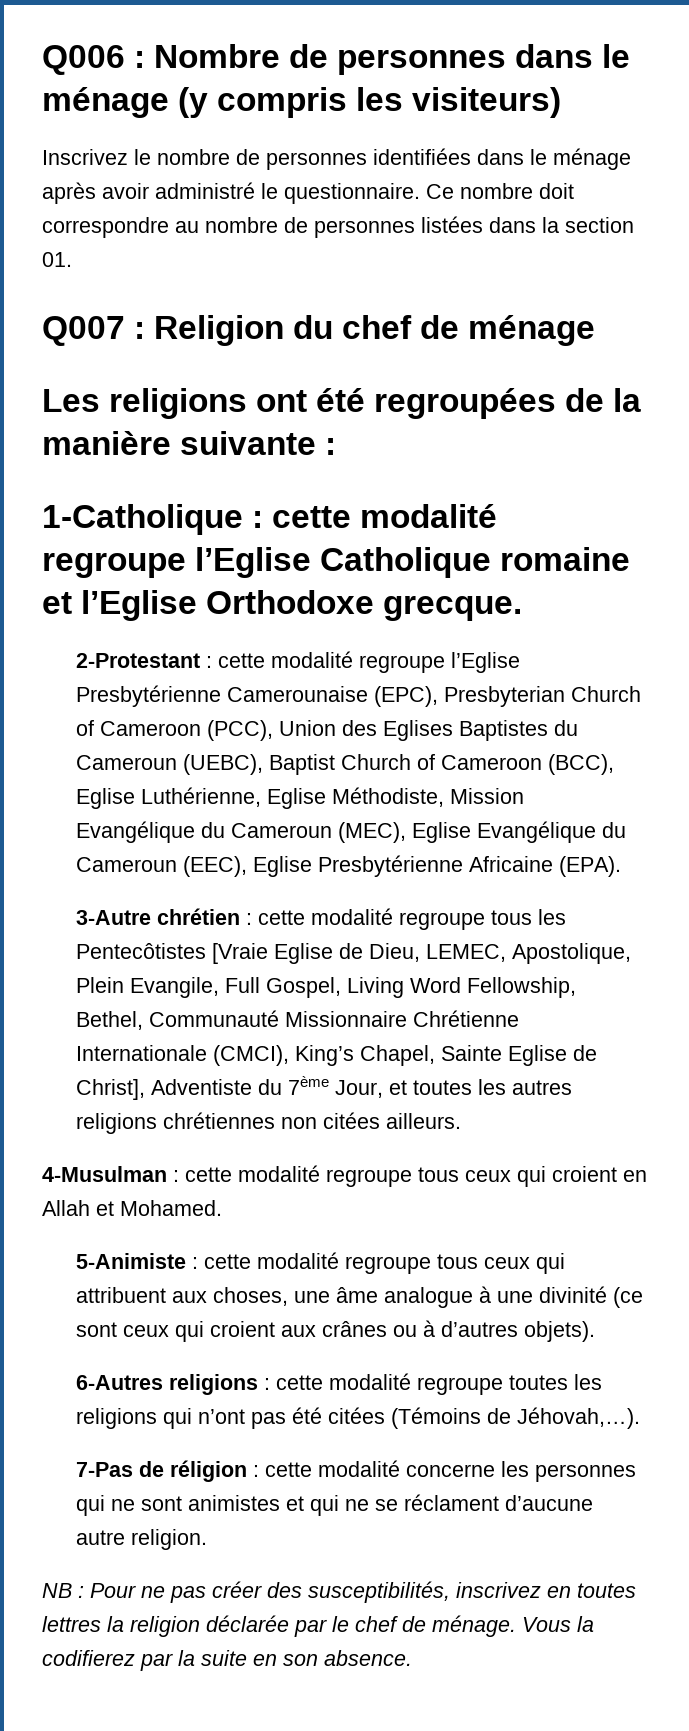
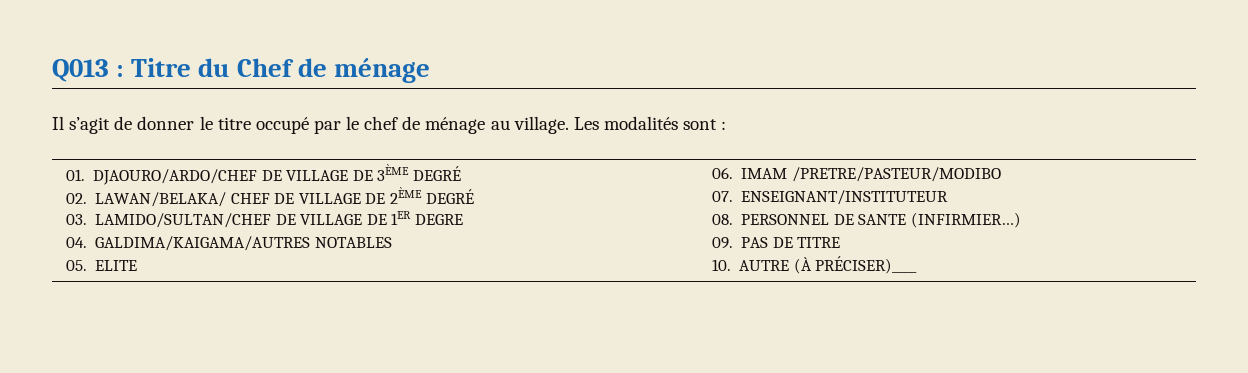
- Q006 : Nombre de personnes dans le ménage (y compris les visiteurs)
- Inscrivez le nombre de personnes identifiées dans le ménage après avoir administré le questionnaire. Ce nombre doit correspondre au nombre de personnes listées dans la section 01.
- Q007 : Religion du chef de ménage
- Les religions ont été regroupées de la manière suivante :
- 1-Catholique : cette modalité regroupe l’Eglise Catholique romaine et l’Eglise Orthodoxe grecque.
- 2-Protestant : cette modalité regroupe l’Eglise Presbytérienne Camerounaise (EPC), Presbyterian Church of Cameroon (PCC), Union des Eglises Baptistes du Cameroun (UEBC), Baptist Church of Cameroon (BCC), Eglise Luthérienne, Eglise Méthodiste, Mission Evangélique du Cameroun (MEC), Eglise Evangélique du Cameroun (EEC), Eglise Presbytérienne Africaine (EPA).
- 3-Autre chrétien : cette modalité regroupe tous les Pentecôtistes [Vraie Eglise de Dieu, LEMEC, Apostolique, Plein Evangile, Full Gospel, Living Word Fellowship, Bethel, Communauté Missionnaire Chrétienne Internationale (CMCI), King’s Chapel, Sainte Eglise de Christ], Adventiste du 7ème Jour, et toutes les autres religions chrétiennes non citées ailleurs.
- 4-Musulman : cette modalité regroupe tous ceux qui croient en Allah et Mohamed.
- 5-Animiste : cette modalité regroupe tous ceux qui attribuent aux choses, une âme analogue à une divinité (ce sont ceux qui croient aux crânes ou à d’autres objets).
- 6-Autres religions : cette modalité regroupe toutes les religions qui n’ont pas été citées (Témoins de Jéhovah,…).
- 7-Pas de réligion : cette modalité concerne les personnes qui ne sont animistes et qui ne se réclament d’aucune autre religion.
- NB : Pour ne pas créer des susceptibilités, inscrivez en toutes lettres la religion déclarée par le chef de ménage. Vous la codifierez par la suite en son absence.
+ Q013 : Titre du Chef de ménage
+ Il s’agit de donner le titre occupé par le chef de ménage au village. Les modalités sont :
+ 01. DJAOURO/ARDO/CHEF DE VILLAGE DE 3ÈME DEGRÉ
+ 02. LAWAN/BELAKA/ CHEF DE VILLAGE DE 2ÈME DEGRÉ
+ 03. LAMIDO/SULTAN/CHEF DE VILLAGE DE 1ER DEGRE
+ 04. GALDIMA/KAIGAMA/AUTRES NOTABLES
+ 05. ELITE | 06. IMAM /PRETRE/PASTEUR/MODIBO
+ 07. ENSEIGNANT/INSTITUTEUR
+ 08. PERSONNEL DE SANTE (INFIRMIER…)
+ 09. PAS DE TITRE
+ 10. AUTRE (À PRÉCISER)____

